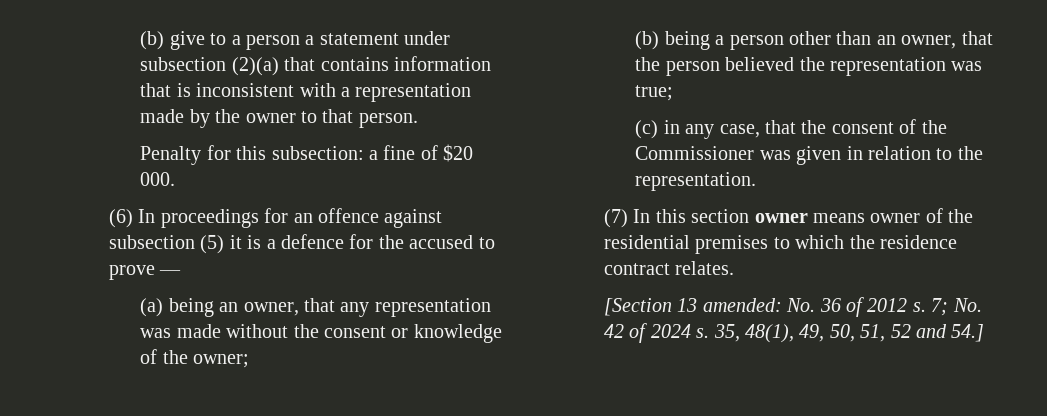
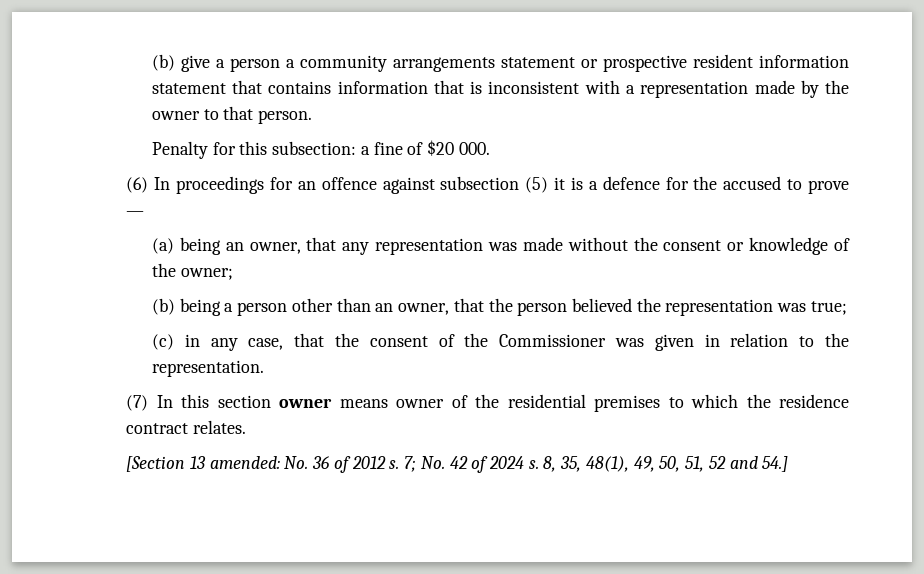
- (b) give to a person a statement under subsection (2)(a) that contains information that is inconsistent with a representation made by the owner to that person.
+ (b) give a person a community arrangements statement or prospective resident information statement that contains information that is inconsistent with a representation made by the owner to that person.
- 35, 48(1), 49, 50, 51, 52 and 54.]
+ 8, 35, 48(1), 49, 50, 51, 52 and 54.]

